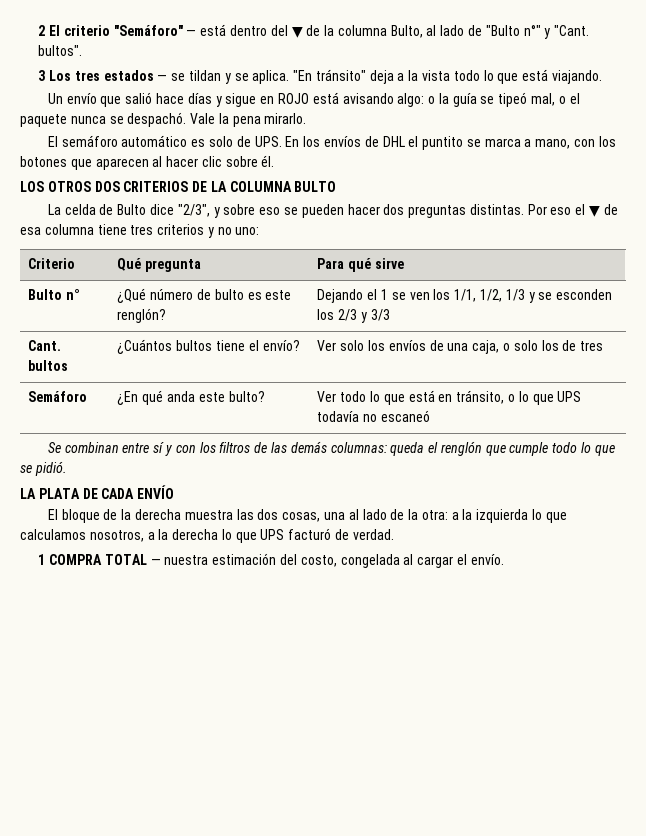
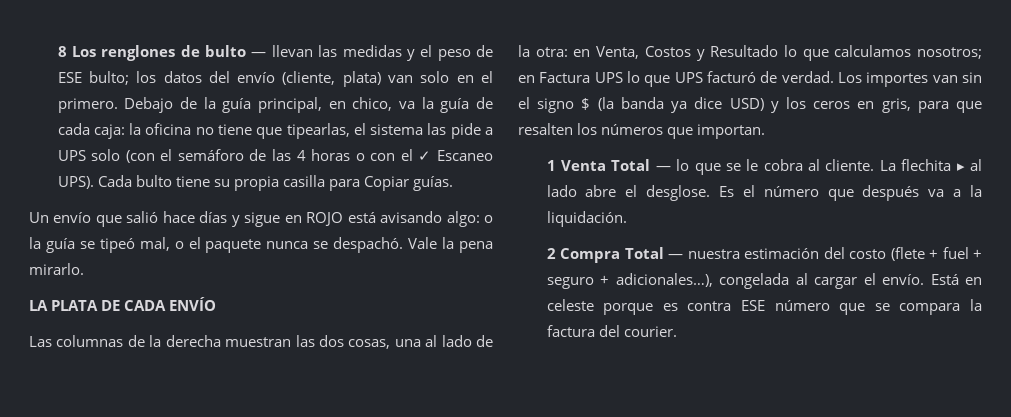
- 2 El criterio "Semáforo" — está dentro del ▼ de la columna Bulto, al lado de "Bulto n°" y "Cant. bultos".
- 3 Los tres estados — se tildan y se aplica. "En tránsito" deja a la vista todo lo que está viajando.
+ 8 Los renglones de bulto — llevan las medidas y el peso de ESE bulto; los datos del envío (cliente, plata) van solo en el primero. Debajo de la guía principal, en chico, va la guía de cada caja: la oficina no tiene que tipearlas, el sistema las pide a UPS solo (con el semáforo de las 4 horas o con el ✓ Escaneo UPS). Cada bulto tiene su propia casilla para Copiar guías.
- El semáforo automático es solo de UPS. En los envíos de DHL el puntito se marca a mano, con los botones que aparecen al hacer clic sobre él.
- LOS OTROS DOS CRITERIOS DE LA COLUMNA BULTO
- La celda de Bulto dice "2/3", y sobre eso se pueden hacer dos preguntas distintas. Por eso el ▼ de esa columna tiene tres criterios y no uno:
- Criterio | Qué pregunta | Para qué sirve
- Bulto n° | ¿Qué número de bulto es este renglón? | Dejando el 1 se ven los 1/1, 1/2, 1/3 y se esconden los 2/3 y 3/3
- Cant. bultos | ¿Cuántos bultos tiene el envío? | Ver solo los envíos de una caja, o solo los de tres
- Semáforo | ¿En qué anda este bulto? | Ver todo lo que está en tránsito, o lo que UPS todavía no escaneó
- Se combinan entre sí y con los filtros de las demás columnas: queda el renglón que cumple todo lo que se pidió.
- El bloque de la derecha muestra las dos cosas, una al lado de la otra: a la izquierda lo que calculamos nosotros, a la derecha lo que UPS facturó de verdad.
- 1 COMPRA TOTAL — nuestra estimación del costo, congelada al cargar el envío.
+ Las columnas de la derecha muestran las dos cosas, una al lado de la otra: en Venta, Costos y Resultado lo que calculamos nosotros; en Factura UPS lo que UPS facturó de verdad. Los importes van sin el signo $ (la banda ya dice USD) y los ceros en gris, para que resalten los números que importan.
+ 1 Venta Total — lo que se le cobra al cliente. La flechita ▸ al lado abre el desglose. Es el número que después va a la liquidación.
+ 2 Compra Total — nuestra estimación del costo (flete + fuel + seguro + adicionales…), congelada al cargar el envío.
+ Está en celeste porque es contra ESE número que se compara la factura del courier.

